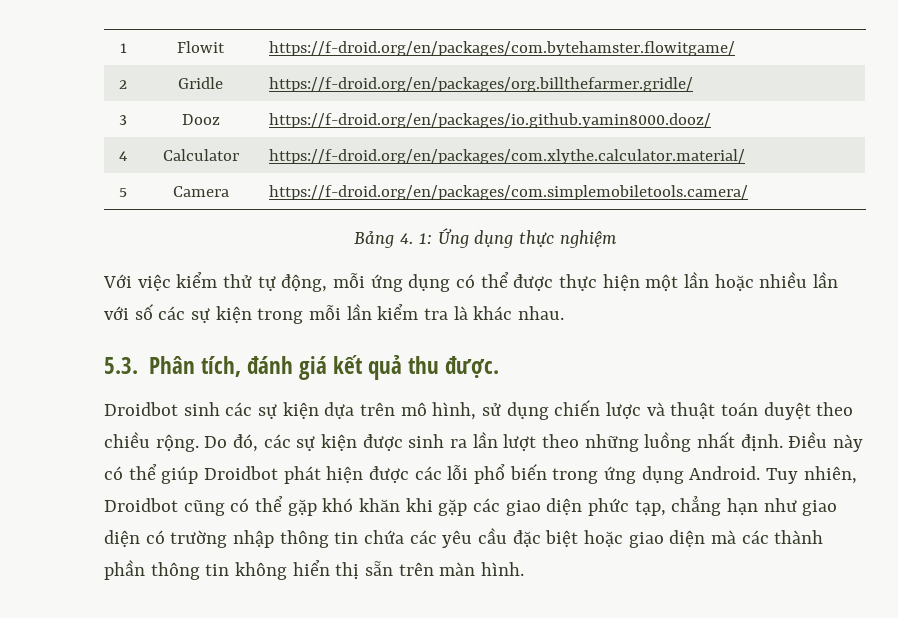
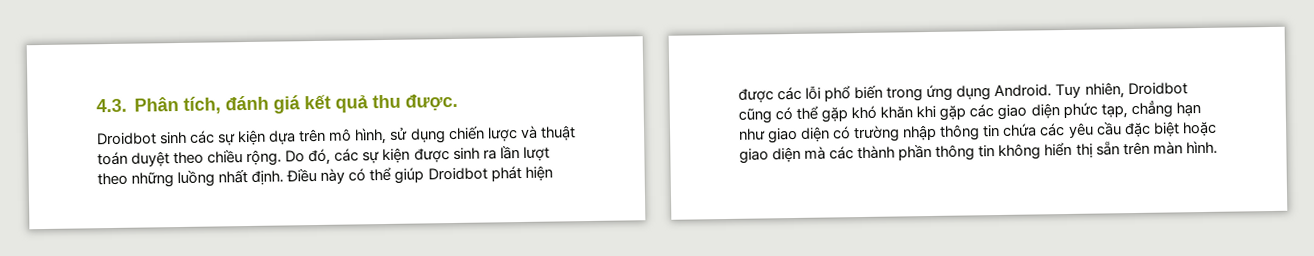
- 1 | Flowit | https://f-droid.org/en/packages/com.bytehamster.flowitgame/
- 2 | Gridle | https://f-droid.org/en/packages/org.billthefarmer.gridle/
- 3 | Dooz | https://f-droid.org/en/packages/io.github.yamin8000.dooz/
- 4 | Calculator | https://f-droid.org/en/packages/com.xlythe.calculator.material/
- 5 | Camera | https://f-droid.org/en/packages/com.simplemobiletools.camera/
- Bảng 4. 1: Ứng dụng thực nghiệm
- Với việc kiểm thử tự động, mỗi ứng dụng có thể được thực hiện một lần hoặc nhiều lần với số các sự kiện trong mỗi lần kiểm tra là khác nhau.
- 5.3. Phân tích, đánh giá kết quả thu được.
+ 4.3. Phân tích, đánh giá kết quả thu được.

